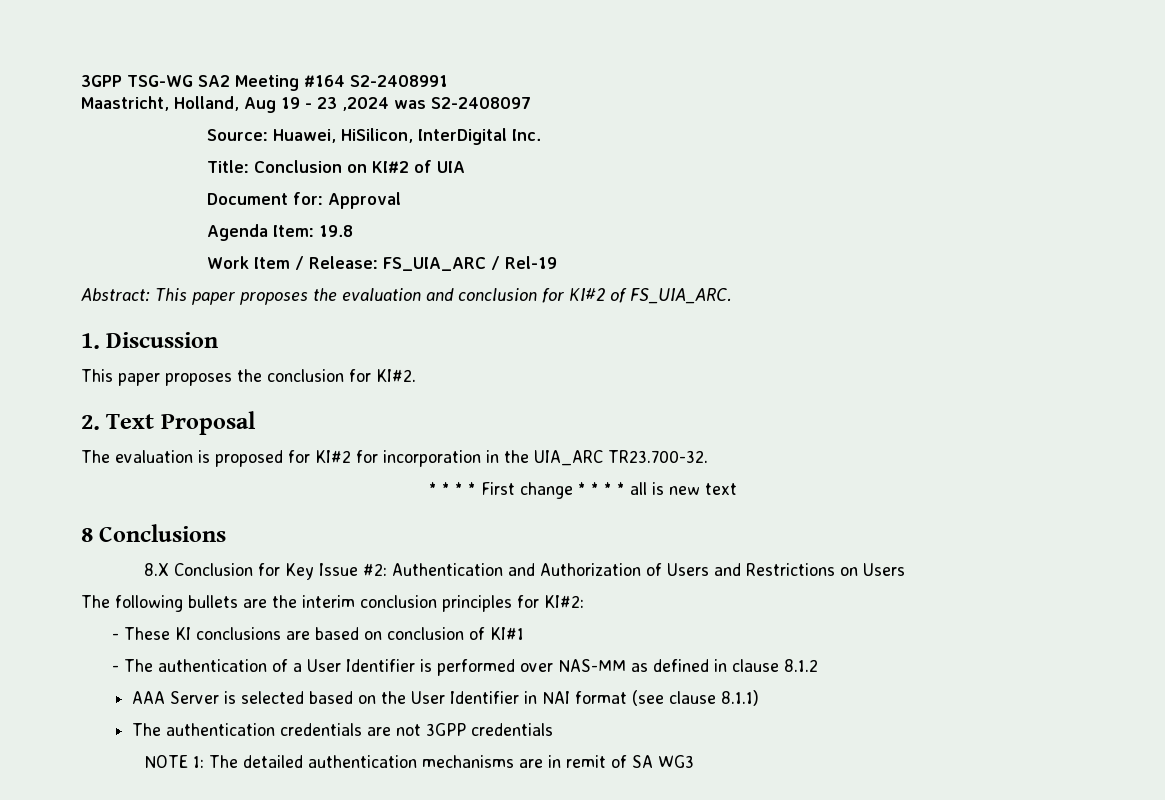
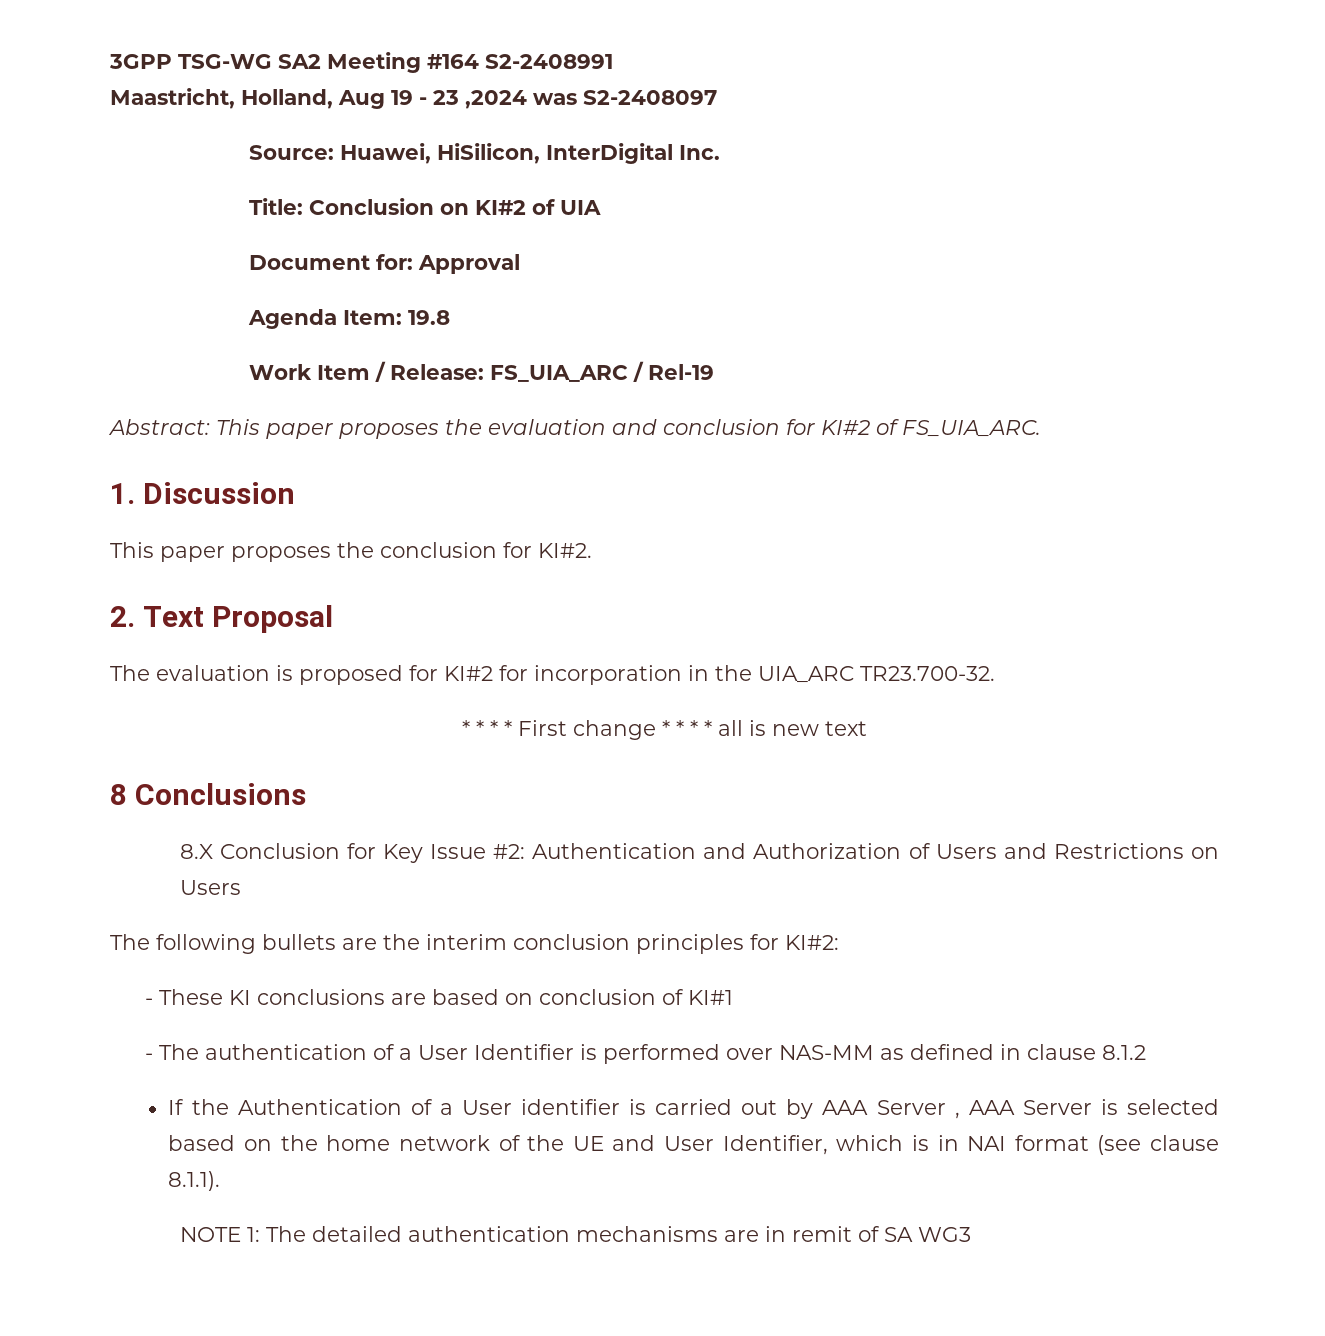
- AAA Server is selected based on the User Identifier in NAI format (see clause 8.1.1)
- The authentication credentials are not 3GPP credentials
+ If the Authentication of a User identifier is carried out by AAA Server , AAA Server is selected based on the home network of the UE and User Identifier, which is in NAI format (see clause 8.1.1).

